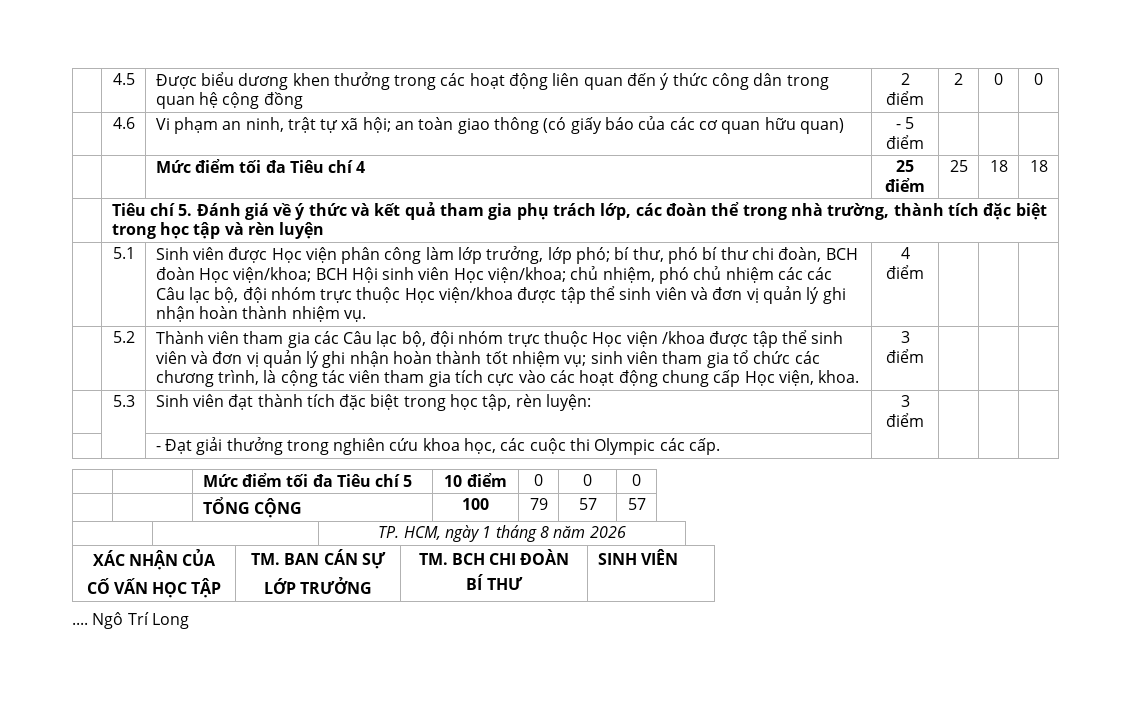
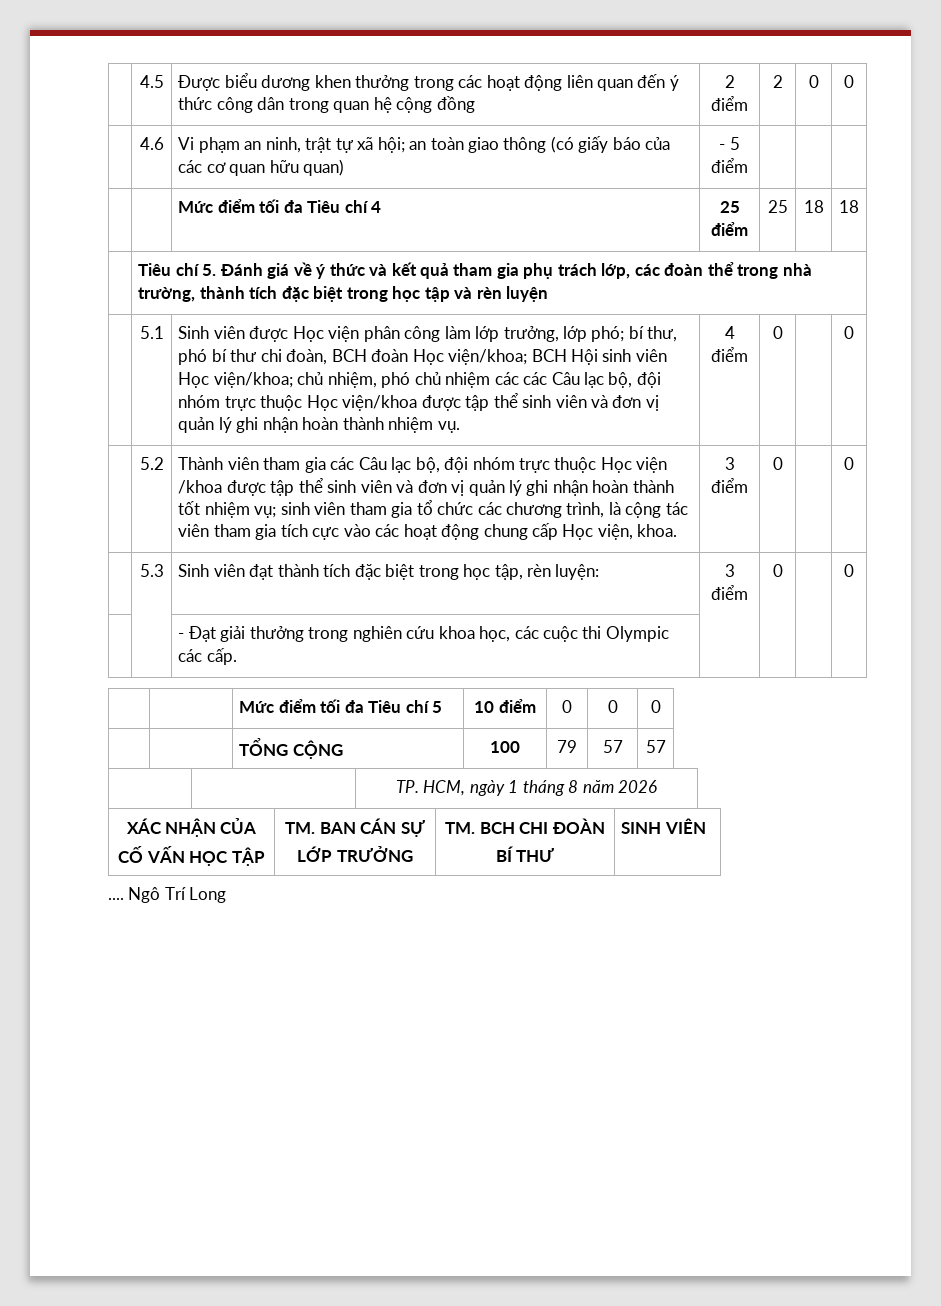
- 4 điểm
+ 4 điểm | 0 | | 0
- Thành viên tham gia các Câu lạc bộ, đội nhóm trực thuộc Học viện /khoa được tập thể sinh viên và đơn vị quản lý ghi nhận hoàn thành tốt nhiệm vụ; sinh viên tham gia tổ chức các chương trình, là cộng tác viên tham gia tích cực vào các hoạt động chung cấp Học viện, khoa. | 3 điểm
+ Thành viên tham gia các Câu lạc bộ, đội nhóm trực thuộc Học viện /khoa được tập thể sinh viên và đơn vị quản lý ghi nhận hoàn thành tốt nhiệm vụ; sinh viên tham gia tổ chức các chương trình, là cộng tác viên tham gia tích cực vào các hoạt động chung cấp Học viện, khoa. | 3 điểm | 0 | | 0
- | 5.3 | Sinh viên đạt thành tích đặc biệt trong học tập, rèn luyện: | 3 điểm | | |
+ | 5.3 | Sinh viên đạt thành tích đặc biệt trong học tập, rèn luyện: | 3 điểm | 0 | | 0

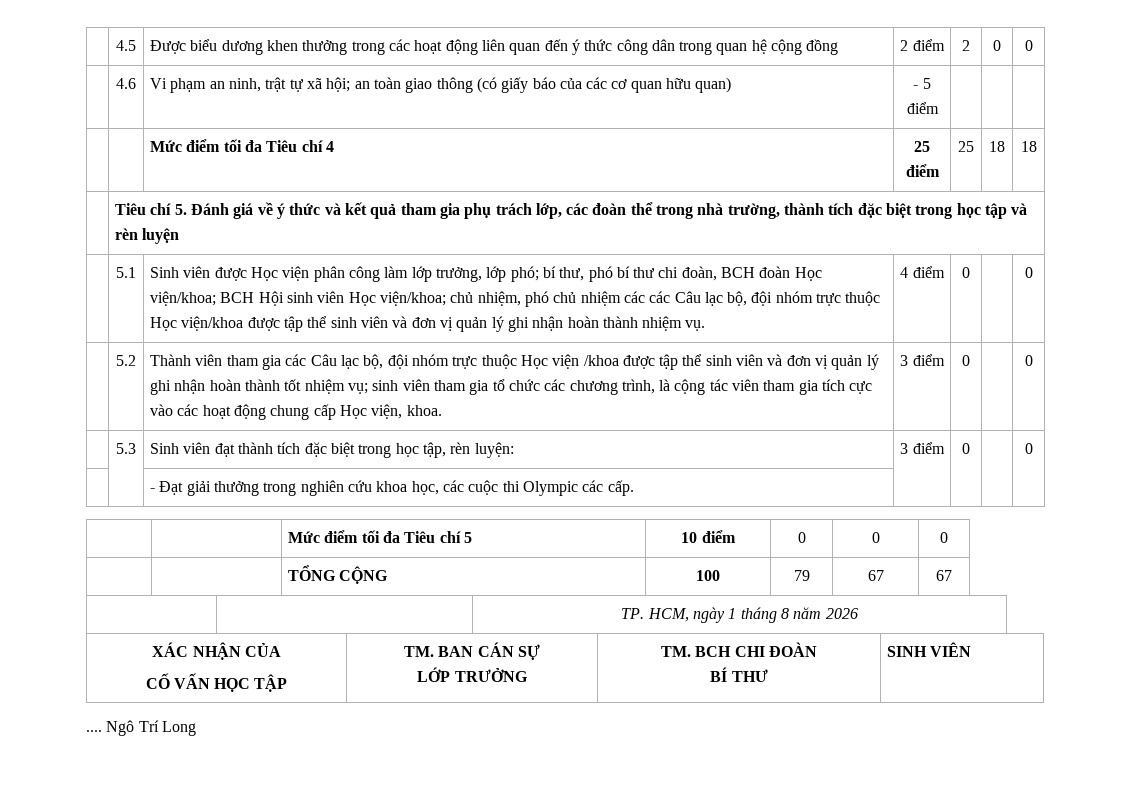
- | | TỔNG CỘNG | 100 | 79 | 57 | 57
+ | | TỔNG CỘNG | 100 | 79 | 67 | 67

